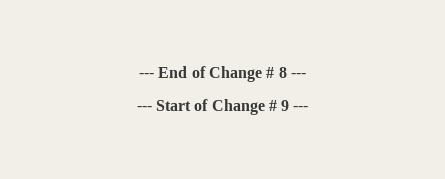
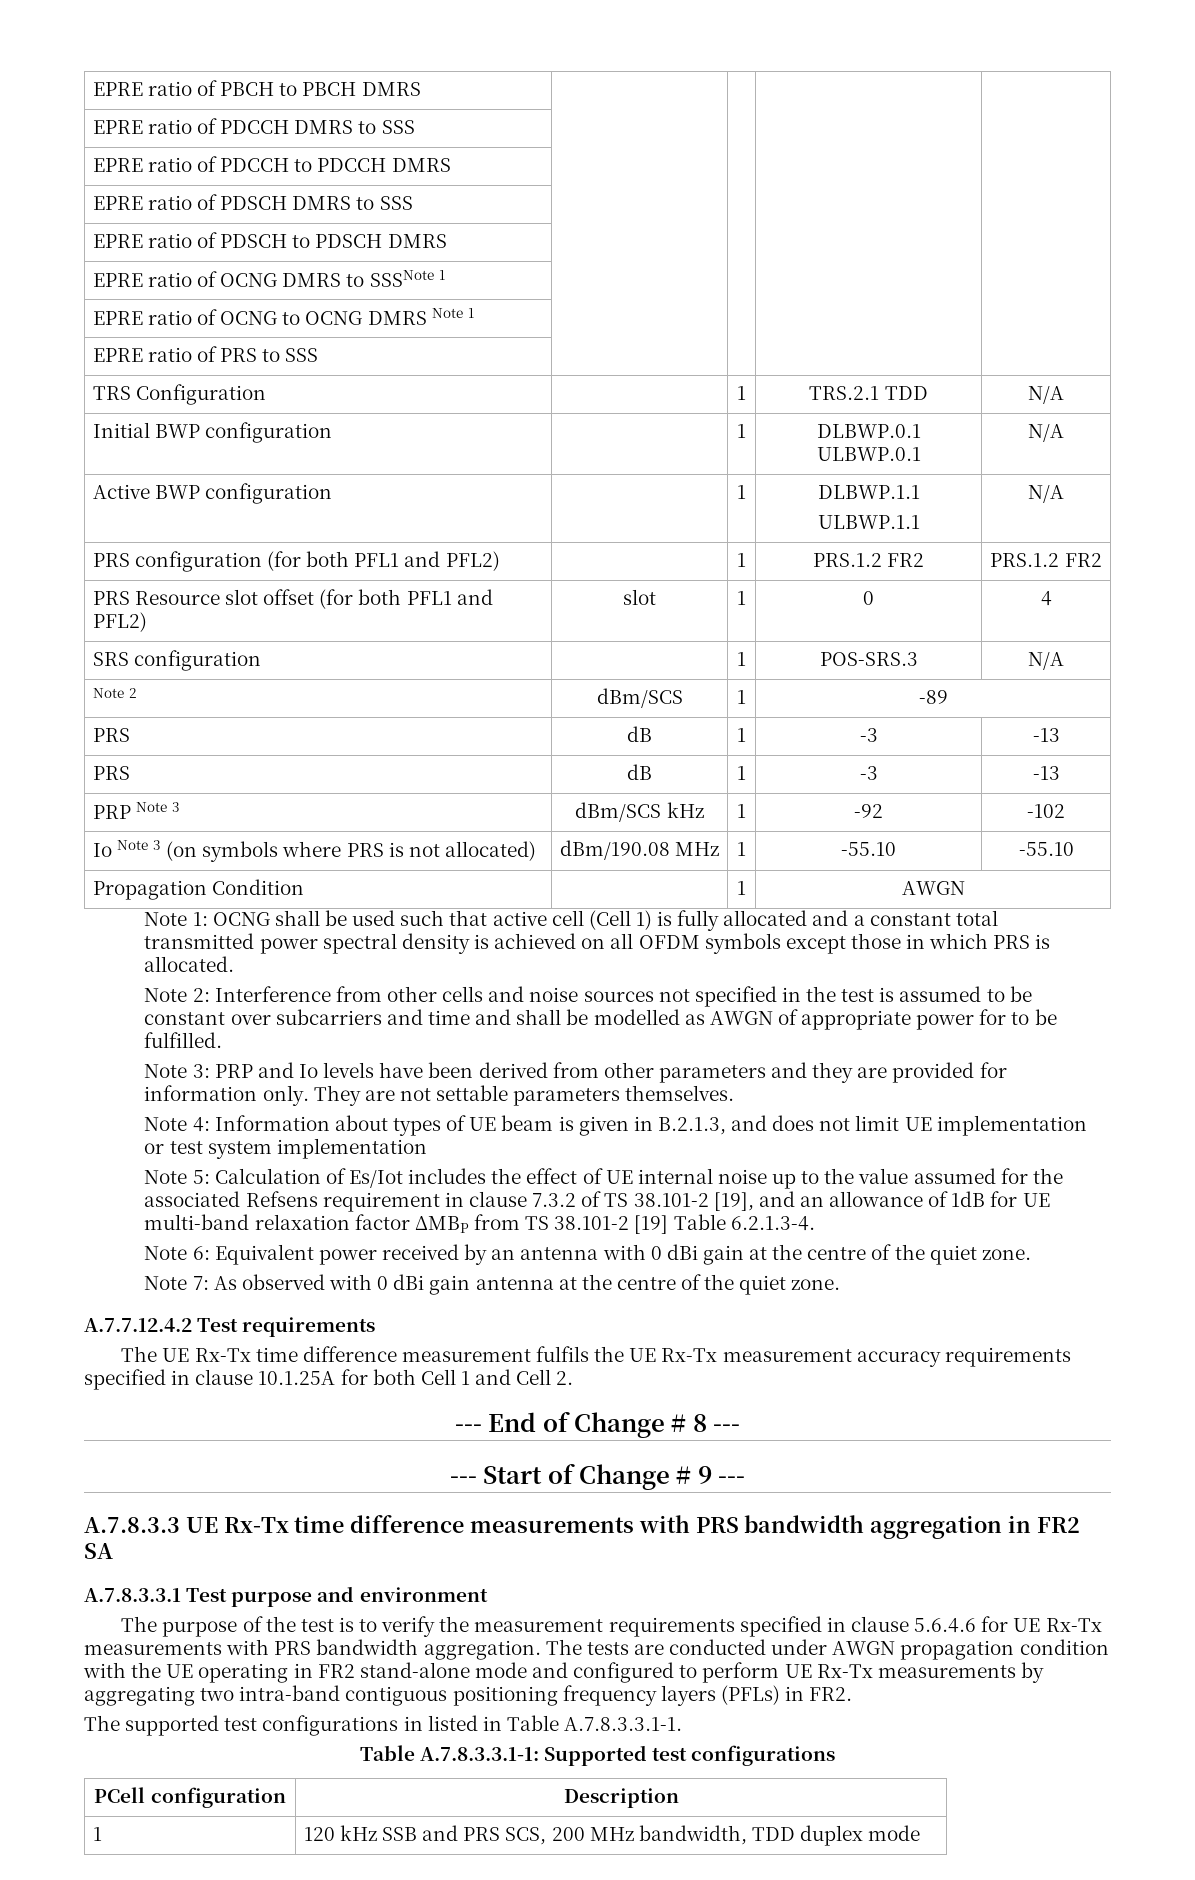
+ EPRE ratio of PBCH to PBCH DMRS | | | |
+ EPRE ratio of PDCCH DMRS to SSS | | | |
+ EPRE ratio of PDCCH to PDCCH DMRS | | | |
+ EPRE ratio of PDSCH DMRS to SSS | | | |
+ EPRE ratio of PDSCH to PDSCH DMRS | | | |
+ EPRE ratio of OCNG DMRS to SSSNote 1 | | | |
+ EPRE ratio of OCNG to OCNG DMRS Note 1 | | | |
+ EPRE ratio of PRS to SSS | | | |
+ TRS Configuration | | 1 | TRS.2.1 TDD | N/A
+ Initial BWP configuration | | 1 | DLBWP.0.1 ULBWP.0.1 | N/A
+ Active BWP configuration | | 1 | DLBWP.1.1
+ ULBWP.1.1 | N/A
+ PRS configuration (for both PFL1 and PFL2) | | 1 | PRS.1.2 FR2 | PRS.1.2 FR2
+ PRS Resource slot offset (for both PFL1 and PFL2) | slot | 1 | 0 | 4
+ SRS configuration | | 1 | POS-SRS.3 | N/A
+ Note 2 | dBm/SCS | 1 | -89
+ PRS | dB | 1 | -3 | -13
+ PRS | dB | 1 | -3 | -13
+ PRP Note 3 | dBm/SCS kHz | 1 | -92 | -102
+ Io Note 3 (on symbols where PRS is not allocated) | dBm/190.08 MHz | 1 | -55.10 | -55.10
+ Propagation Condition | | 1 | AWGN
+ Note 1: OCNG shall be used such that active cell (Cell 1) is fully allocated and a constant total transmitted power spectral density is achieved on all OFDM symbols except those in which PRS is allocated.
+ Note 2: Interference from other cells and noise sources not specified in the test is assumed to be constant over subcarriers and time and shall be modelled as AWGN of appropriate power for to be fulfilled.
+ Note 3: PRP and Io levels have been derived from other parameters and they are provided for information only. They are not settable parameters themselves.
+ Note 4: Information about types of UE beam is given in B.2.1.3, and does not limit UE implementation or test system implementation
+ Note 5: Calculation of Es/Iot includes the effect of UE internal noise up to the value assumed for the associated Refsens requirement in clause 7.3.2 of TS 38.101-2 [19], and an allowance of 1dB for UE multi-band relaxation factor ΔMBP from TS 38.101-2 [19] Table 6.2.1.3-4.
+ Note 6: Equivalent power received by an antenna with 0 dBi gain at the centre of the quiet zone.
+ Note 7: As observed with 0 dBi gain antenna at the centre of the quiet zone.
+ A.7.7.12.4.2 Test requirements
+ The UE Rx-Tx time difference measurement fulfils the UE Rx-Tx measurement accuracy requirements specified in clause 10.1.25A for both Cell 1 and Cell 2.
+ A.7.8.3.3 UE Rx-Tx time difference measurements with PRS bandwidth aggregation in FR2 SA
+ A.7.8.3.3.1 Test purpose and environment
+ The purpose of the test is to verify the measurement requirements specified in clause 5.6.4.6 for UE Rx-Tx measurements with PRS bandwidth aggregation. The tests are conducted under AWGN propagation condition with the UE operating in FR2 stand-alone mode and configured to perform UE Rx-Tx measurements by aggregating two intra-band contiguous positioning frequency layers (PFLs) in FR2.
+ The supported test configurations in listed in Table A.7.8.3.3.1-1.
+ Table A.7.8.3.3.1-1: Supported test configurations
+ PCell configuration | Description
+ 1 | 120 kHz SSB and PRS SCS, 200 MHz bandwidth, TDD duplex mode

